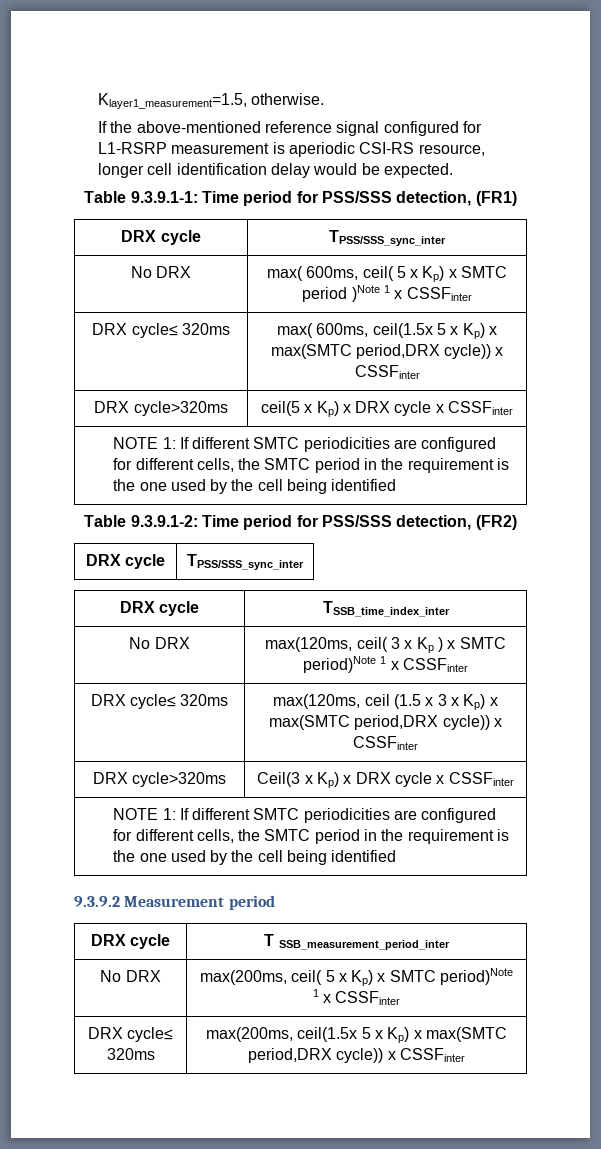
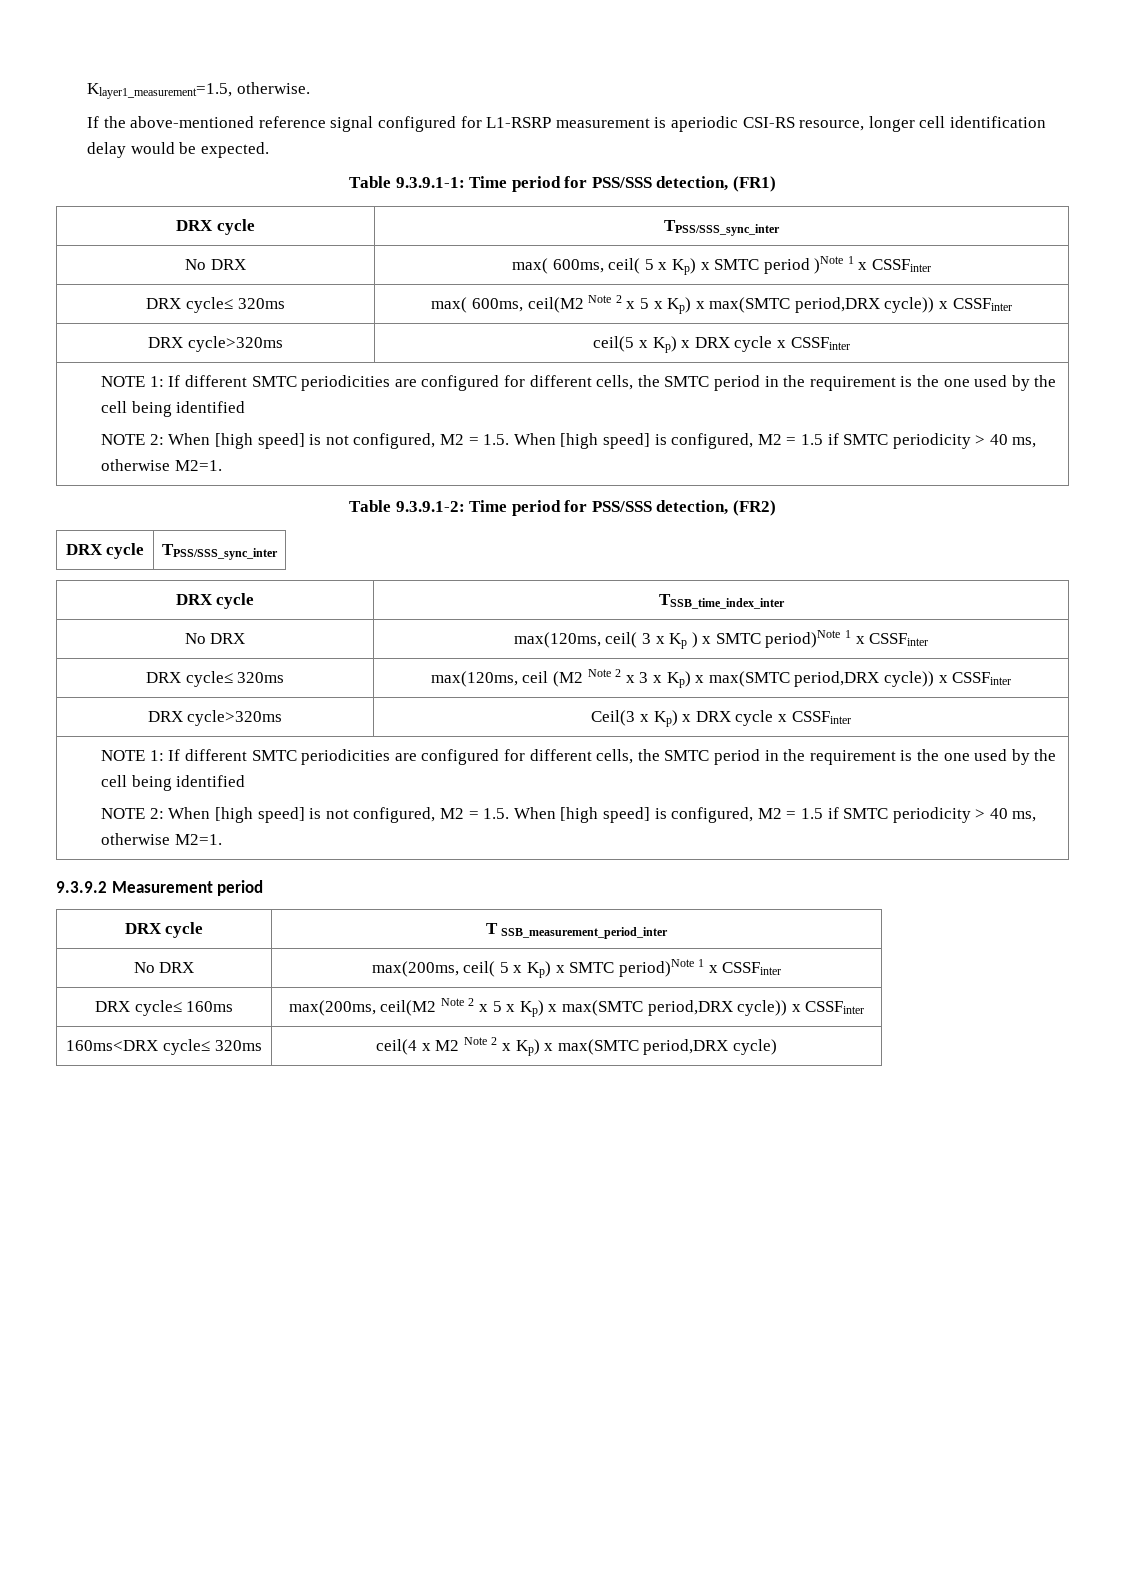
- DRX cycle≤ 320ms | max( 600ms, ceil(1.5x 5 x Kp) x max(SMTC period,DRX cycle)) x CSSFinter
+ DRX cycle≤ 320ms | max( 600ms, ceil(M2 Note 2 x 5 x Kp) x max(SMTC period,DRX cycle)) x CSSFinter
  DRX cycle>320ms | ceil(5 x Kp) x DRX cycle x CSSFinter
  NOTE 1: If different SMTC periodicities are configured for different cells, the SMTC period in the requirement is the one used by the cell being identified
+ NOTE 2: When [high speed] is not configured, M2 = 1.5. When [high speed] is configured, M2 = 1.5 if SMTC periodicity > 40 ms, otherwise M2=1.
- DRX cycle≤ 320ms | max(120ms, ceil (1.5 x 3 x Kp) x max(SMTC period,DRX cycle)) x CSSFinter
+ DRX cycle≤ 320ms | max(120ms, ceil (M2 Note 2 x 3 x Kp) x max(SMTC period,DRX cycle)) x CSSFinter
  DRX cycle>320ms | Ceil(3 x Kp) x DRX cycle x CSSFinter
  NOTE 1: If different SMTC periodicities are configured for different cells, the SMTC period in the requirement is the one used by the cell being identified
+ NOTE 2: When [high speed] is not configured, M2 = 1.5. When [high speed] is configured, M2 = 1.5 if SMTC periodicity > 40 ms, otherwise M2=1.
- DRX cycle≤ 320ms | max(200ms, ceil(1.5x 5 x Kp) x max(SMTC period,DRX cycle)) x CSSFinter
+ DRX cycle≤ 160ms | max(200ms, ceil(M2 Note 2 x 5 x Kp) x max(SMTC period,DRX cycle)) x CSSFinter
+ 160ms<DRX cycle≤ 320ms | ceil(4 x M2 Note 2 x Kp) x max(SMTC period,DRX cycle)

